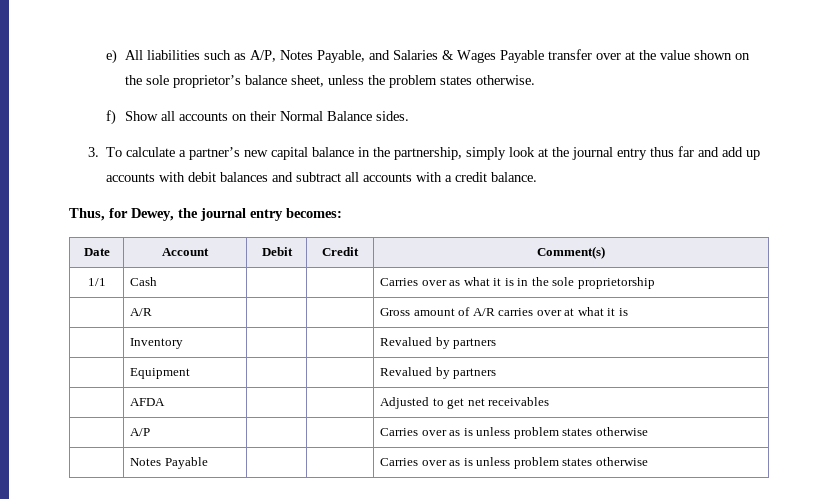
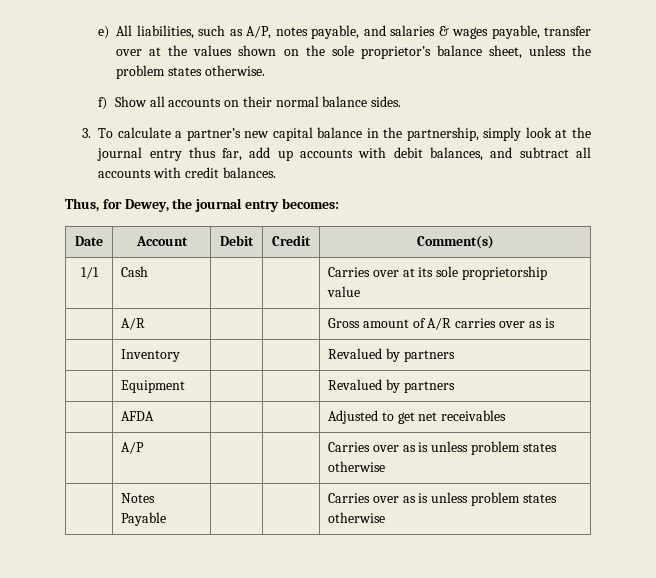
- e) All liabilities such as A/P, Notes Payable, and Salaries & Wages Payable transfer over at the value shown on the sole proprietor’s balance sheet, unless the problem states otherwise.
+ e) All liabilities, such as A/P, notes payable, and salaries & wages payable, transfer over at the values shown on the sole proprietor’s balance sheet, unless the problem states otherwise.
- f) Show all accounts on their Normal Balance sides.
+ f) Show all accounts on their normal balance sides.
- 3. To calculate a partner’s new capital balance in the partnership, simply look at the journal entry thus far and add up accounts with debit balances and subtract all accounts with a credit balance.
+ 3. To calculate a partner’s new capital balance in the partnership, simply look at the journal entry thus far, add up accounts with debit balances, and subtract all accounts with credit balances.
- 1/1 | Cash | | | Carries over as what it is in the sole proprietorship
+ 1/1 | Cash | | | Carries over at its sole proprietorship value
- | A/R | | | Gross amount of A/R carries over at what it is
+ | A/R | | | Gross amount of A/R carries over as is

